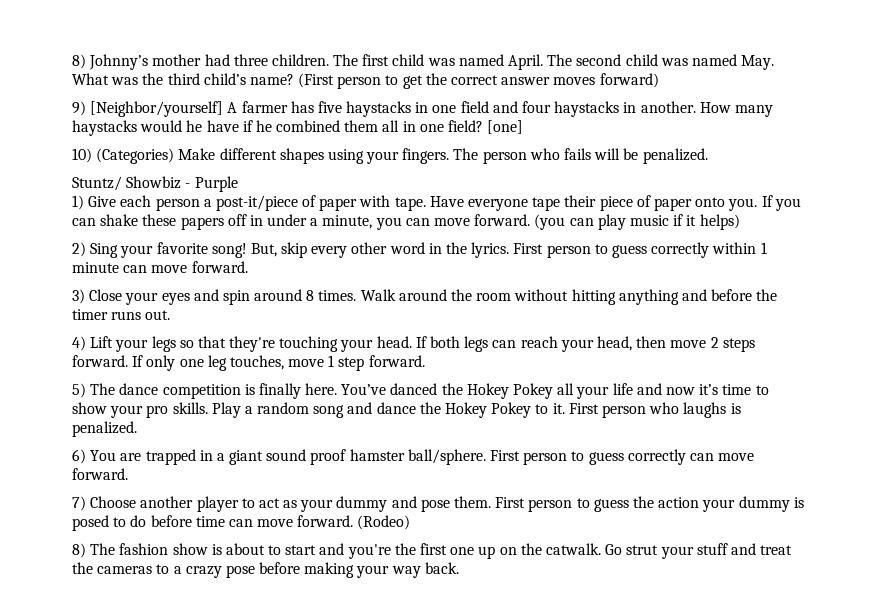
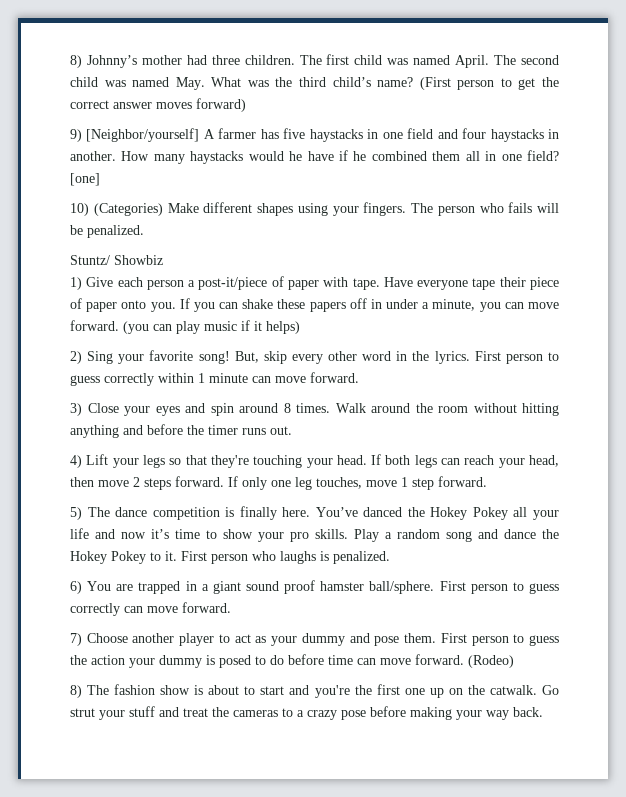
- Stuntz/ Showbiz - Purple
+ Stuntz/ Showbiz

